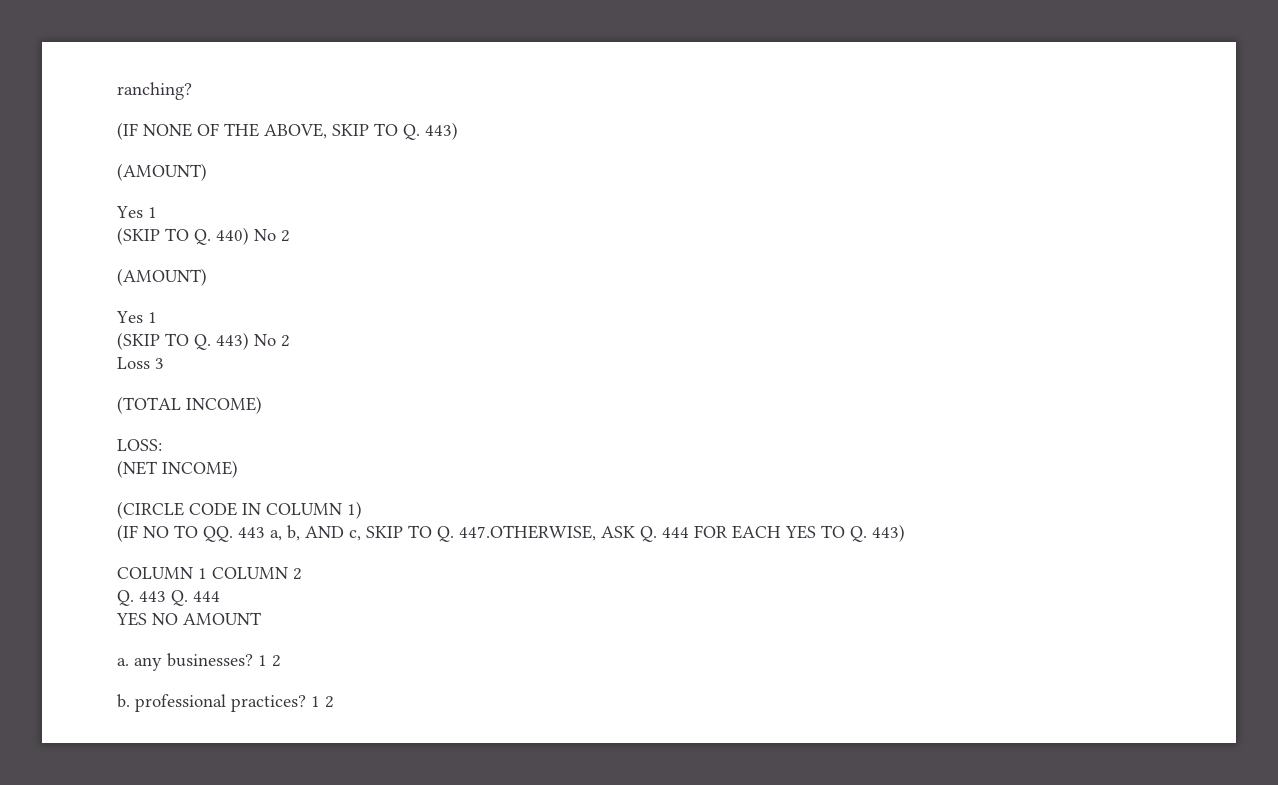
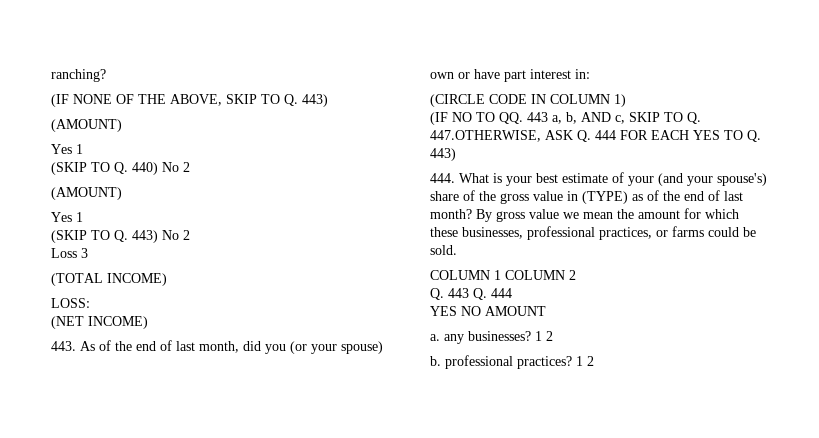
+ 443. As of the end of last month, did you (or your spouse) own or have part interest in:
+ 444. What is your best estimate of your (and your spouse's) share of the gross value in (TYPE) as of the end of last month? By gross value we mean the amount for which these businesses, professional practices, or farms could be sold.

